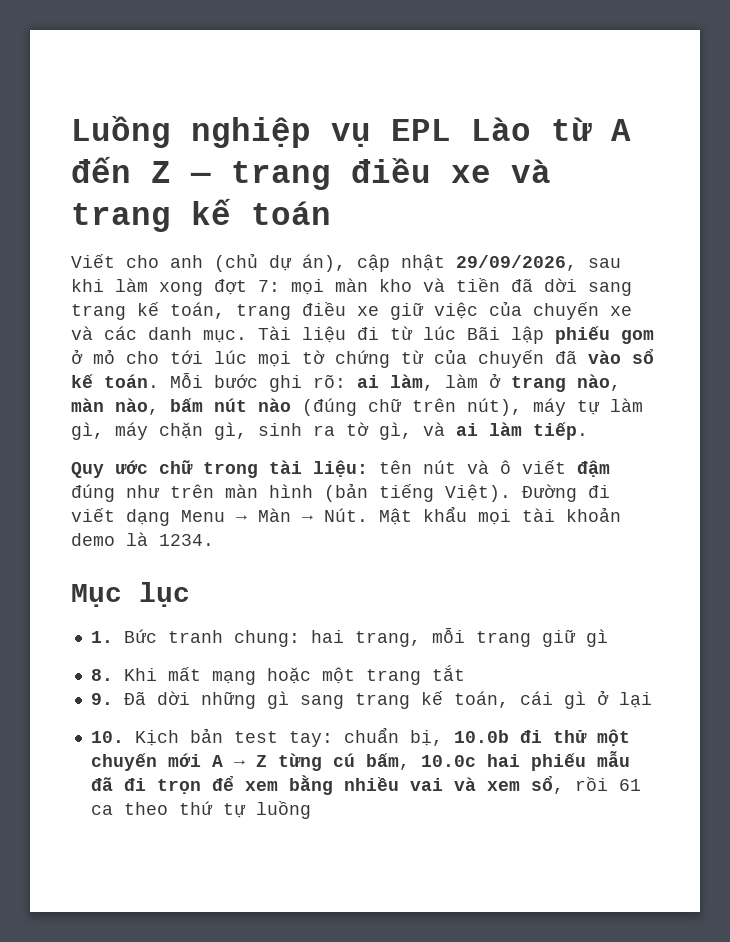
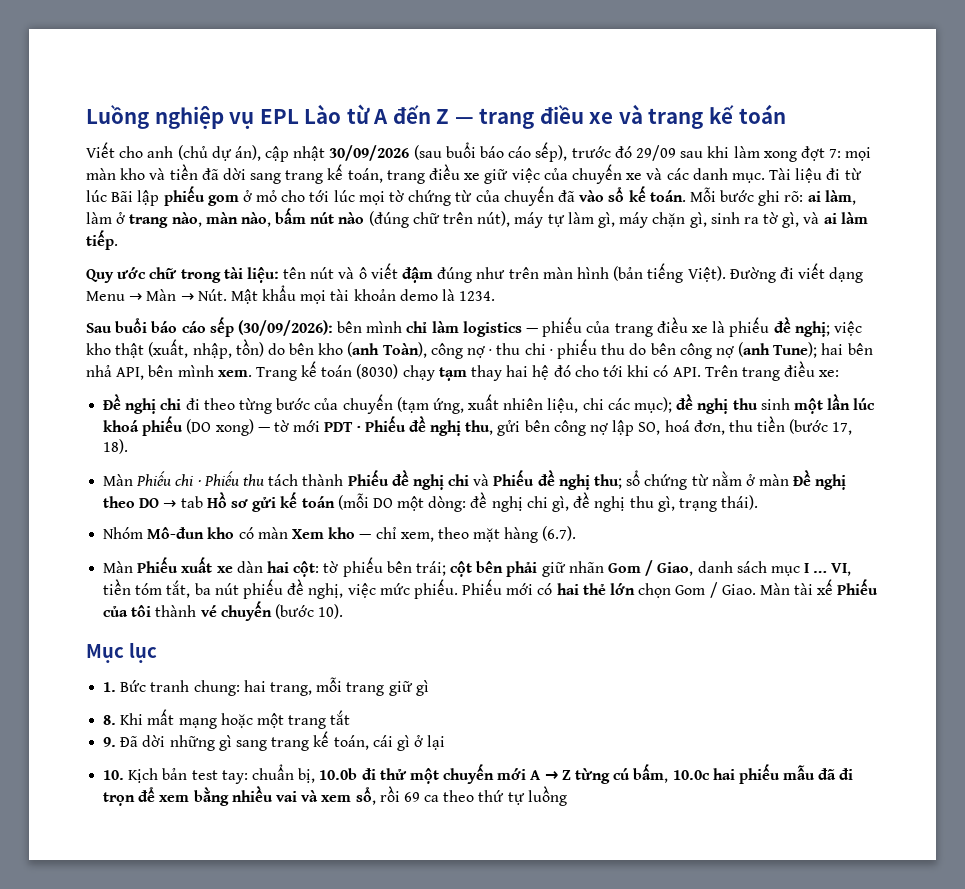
- Viết cho anh (chủ dự án), cập nhật 29/09/2026, sau khi làm xong đợt 7: mọi màn kho và tiền đã dời sang trang kế toán, trang điều xe giữ việc của chuyến xe và các danh mục.
+ Viết cho anh (chủ dự án), cập nhật 30/09/2026 (sau buổi báo cáo sếp), trước đó 29/09 sau khi làm xong đợt 7: mọi màn kho và tiền đã dời sang trang kế toán, trang điều xe giữ việc của chuyến xe và các danh mục.
+ Sau buổi báo cáo sếp (30/09/2026): bên mình chỉ làm logistics — phiếu của trang điều xe là phiếu đề nghị; việc kho thật (xuất, nhập, tồn) do bên kho (anh Toàn), công nợ · thu chi · phiếu thu do bên công nợ (anh Tune); hai bên nhả API, bên mình xem. Trang kế toán (8030) chạy tạm thay hai hệ đó cho tới khi có API. Trên trang điều xe:
+ Đề nghị chi đi theo từng bước của chuyến (tạm ứng, xuất nhiên liệu, chi các mục); đề nghị thu sinh một lần lúc khoá phiếu (DO xong) — tờ mới PDT · Phiếu đề nghị thu, gửi bên công nợ lập SO, hoá đơn, thu tiền (bước 17, 18).
+ Màn Phiếu chi · Phiếu thu tách thành Phiếu đề nghị chi và Phiếu đề nghị thu; sổ chứng từ nằm ở màn Đề nghị theo DO → tab Hồ sơ gửi kế toán (mỗi DO một dòng: đề nghị chi gì, đề nghị thu gì, trạng thái).
+ Nhóm Mô-đun kho có màn Xem kho — chỉ xem, theo mặt hàng (6.7).
+ Màn Phiếu xuất xe dàn hai cột: tờ phiếu bên trái; cột bên phải giữ nhãn Gom / Giao, danh sách mục I … VI, tiền tóm tắt, ba nút phiếu đề nghị, việc mức phiếu. Phiếu mới có hai thẻ lớn chọn Gom / Giao. Màn tài xế Phiếu của tôi thành vé chuyến (bước 10).
- 10. Kịch bản test tay: chuẩn bị, 10.0b đi thử một chuyến mới A → Z từng cú bấm, 10.0c hai phiếu mẫu đã đi trọn để xem bằng nhiều vai và xem sổ, rồi 61 ca theo thứ tự luồng
+ 10. Kịch bản test tay: chuẩn bị, 10.0b đi thử một chuyến mới A → Z từng cú bấm, 10.0c hai phiếu mẫu đã đi trọn để xem bằng nhiều vai và xem sổ, rồi 69 ca theo thứ tự luồng

